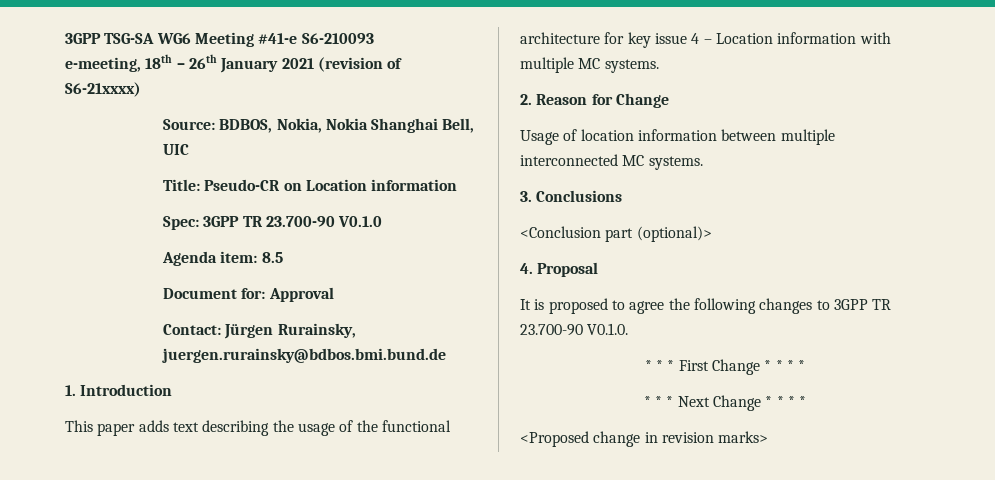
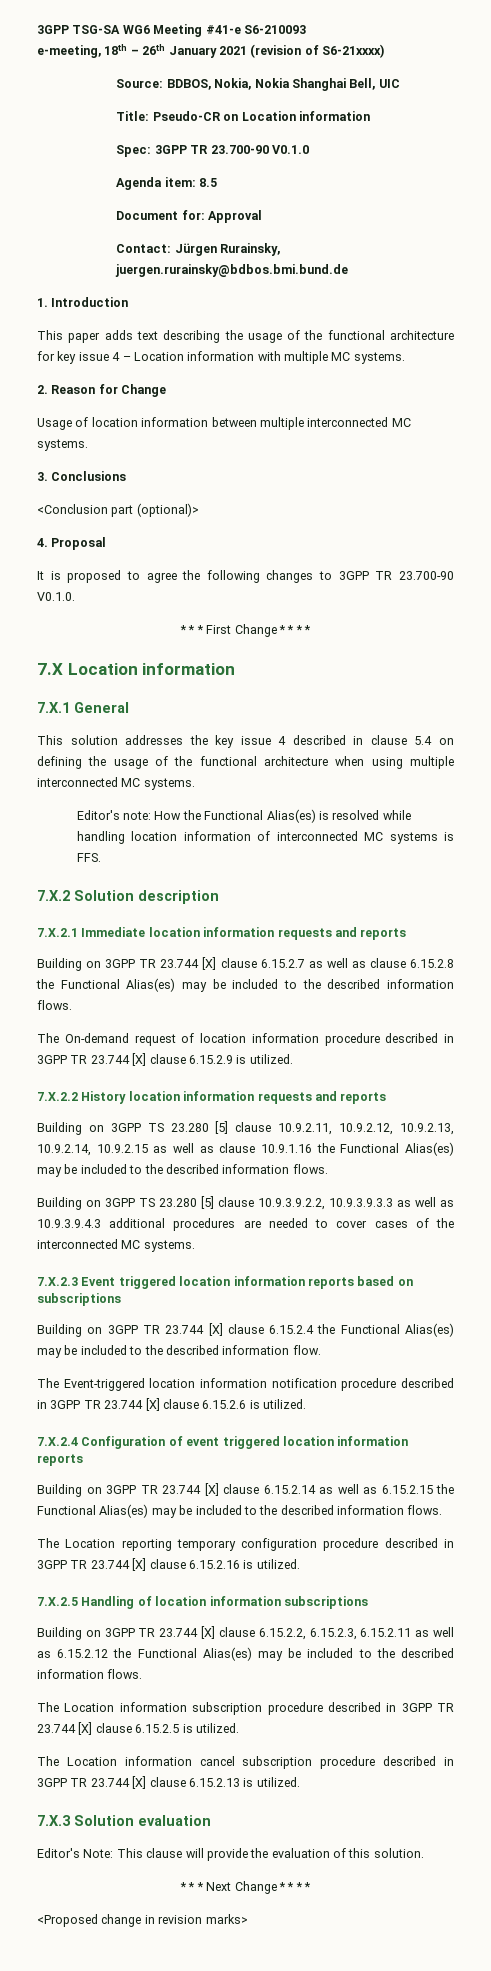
+ 7.X Location information
+ 7.X.1 General
+ This solution addresses the key issue 4 described in clause 5.4 on defining the usage of the functional architecture when using multiple interconnected MC systems.
+ Editor's note: How the Functional Alias(es) is resolved while handling location information of interconnected MC systems is FFS.
+ 7.X.2 Solution description
+ 7.X.2.1 Immediate location information requests and reports
+ Building on 3GPP TR 23.744 [X] clause 6.15.2.7 as well as clause 6.15.2.8 the Functional Alias(es) may be included to the described information flows.
+ The On-demand request of location information procedure described in 3GPP TR 23.744 [X] clause 6.15.2.9 is utilized.
+ 7.X.2.2 History location information requests and reports
+ Building on 3GPP TS 23.280 [5] clause 10.9.2.11, 10.9.2.12, 10.9.2.13, 10.9.2.14, 10.9.2.15 as well as clause 10.9.1.16 the Functional Alias(es) may be included to the described information flows.
+ Building on 3GPP TS 23.280 [5] clause 10.9.3.9.2.2, 10.9.3.9.3.3 as well as 10.9.3.9.4.3 additional procedures are needed to cover cases of the interconnected MC systems.
+ 7.X.2.3 Event triggered location information reports based on subscriptions
+ Building on 3GPP TR 23.744 [X] clause 6.15.2.4 the Functional Alias(es) may be included to the described information flow.
+ The Event-triggered location information notification procedure described in 3GPP TR 23.744 [X] clause 6.15.2.6 is utilized.
+ 7.X.2.4 Configuration of event triggered location information reports
+ Building on 3GPP TR 23.744 [X] clause 6.15.2.14 as well as 6.15.2.15 the Functional Alias(es) may be included to the described information flows.
+ The Location reporting temporary configuration procedure described in 3GPP TR 23.744 [X] clause 6.15.2.16 is utilized.
+ 7.X.2.5 Handling of location information subscriptions
+ Building on 3GPP TR 23.744 [X] clause 6.15.2.2, 6.15.2.3, 6.15.2.11 as well as 6.15.2.12 the Functional Alias(es) may be included to the described information flows.
+ The Location information subscription procedure described in 3GPP TR 23.744 [X] clause 6.15.2.5 is utilized.
+ The Location information cancel subscription procedure described in 3GPP TR 23.744 [X] clause 6.15.2.13 is utilized.
+ 7.X.3 Solution evaluation
+ Editor's Note: This clause will provide the evaluation of this solution.

